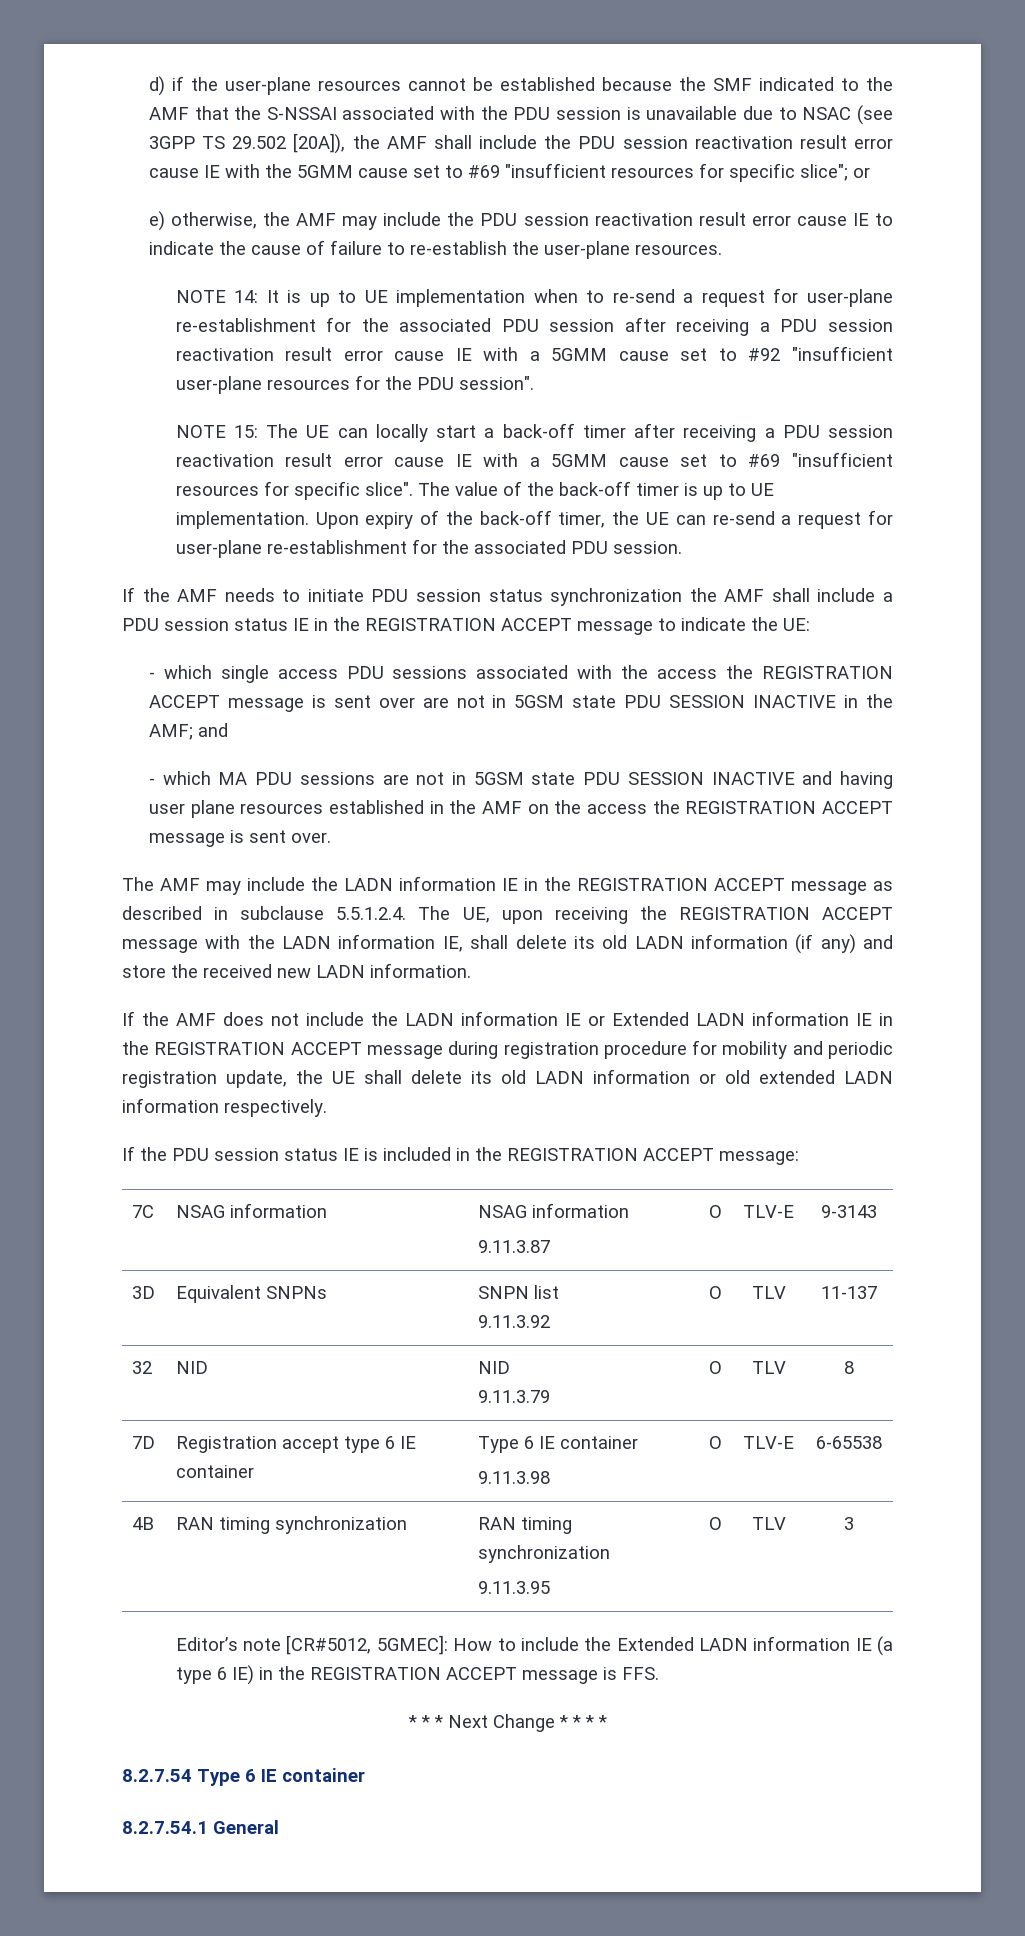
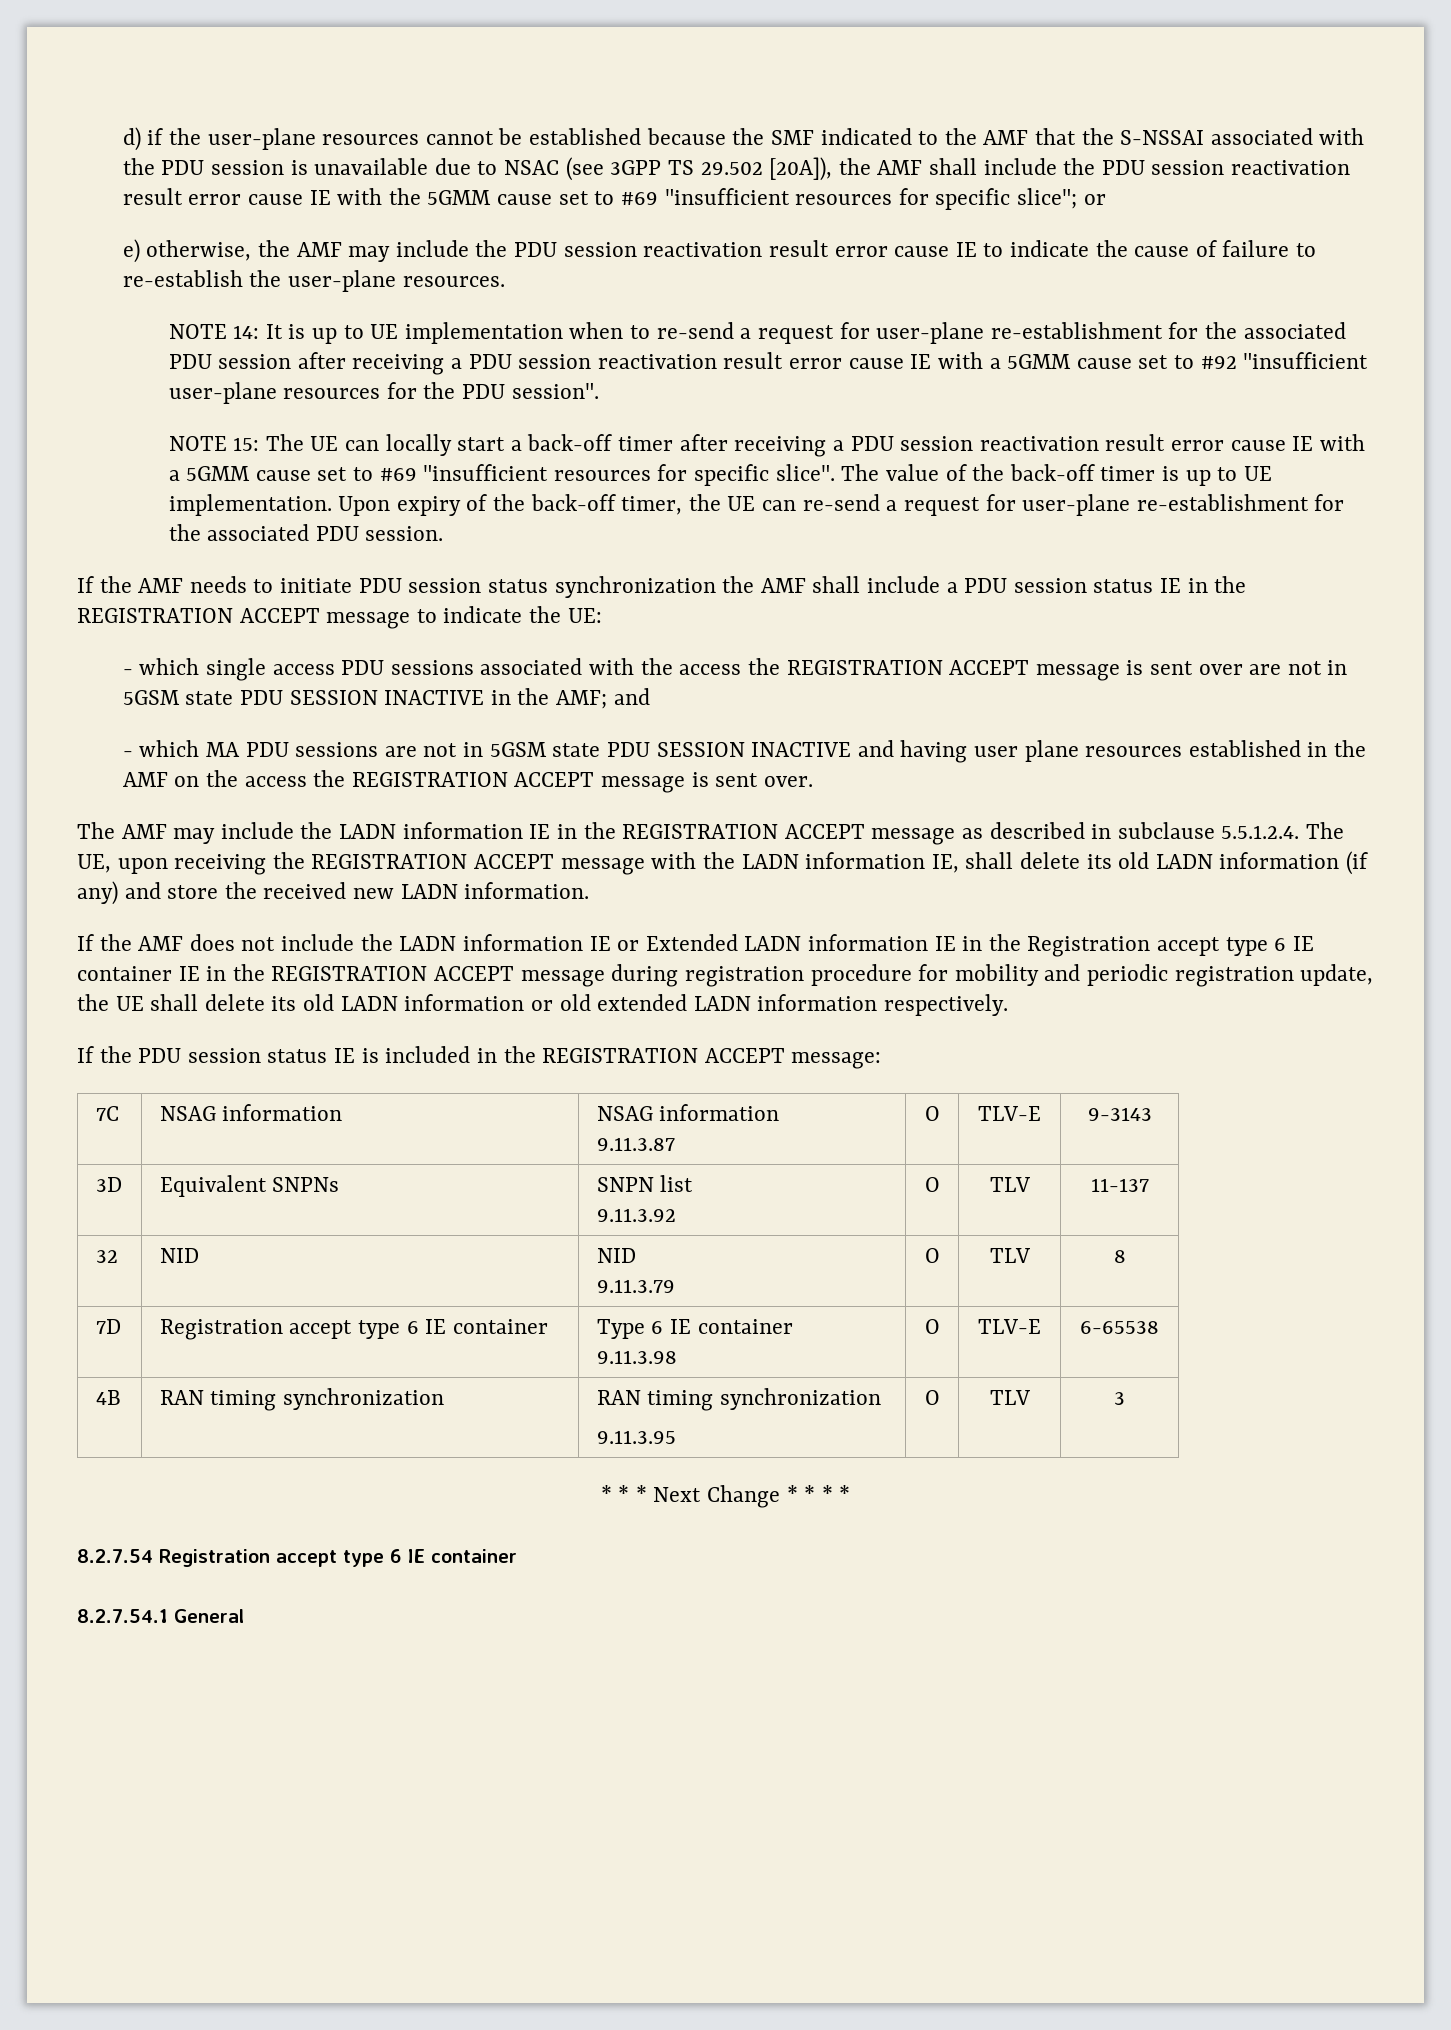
- If the AMF does not include the LADN information IE or Extended LADN information IE in the REGISTRATION ACCEPT message during registration procedure for mobility and periodic registration update, the UE shall delete its old LADN information or old extended LADN information respectively.
+ If the AMF does not include the LADN information IE or Extended LADN information IE in the Registration accept type 6 IE container IE in the REGISTRATION ACCEPT message during registration procedure for mobility and periodic registration update, the UE shall delete its old LADN information or old extended LADN information respectively.
- Editor’s note [CR#5012, 5GMEC]: How to include the Extended LADN information IE (a type 6 IE) in the REGISTRATION ACCEPT message is FFS.
- 8.2.7.54 Type 6 IE container
+ 8.2.7.54 Registration accept type 6 IE container

